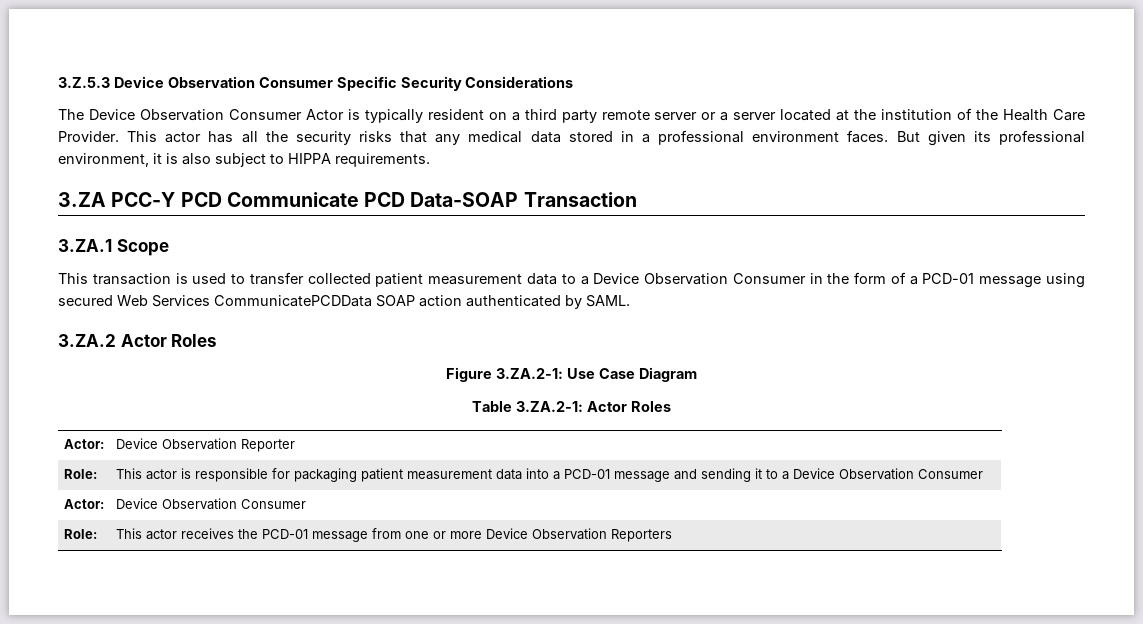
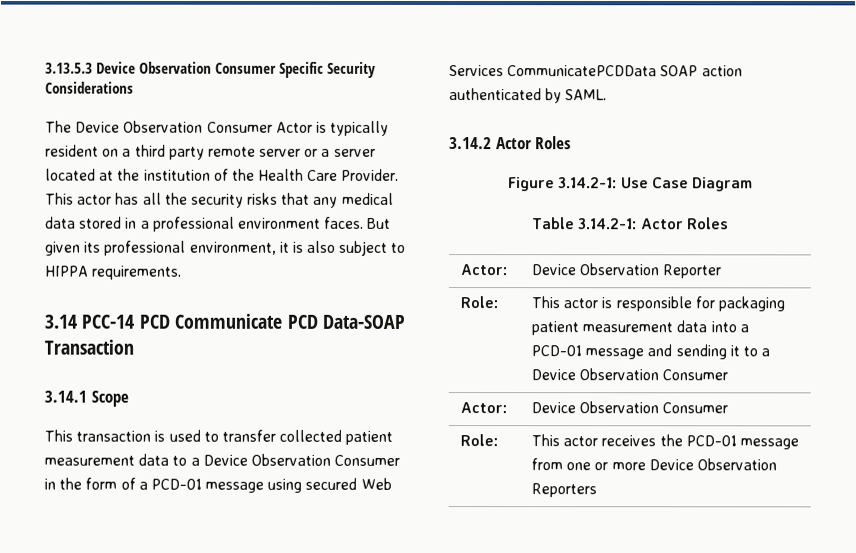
- 3.Z.5.3 Device Observation Consumer Specific Security Considerations
+ 3.13.5.3 Device Observation Consumer Specific Security Considerations
- 3.ZA PCC-Y PCD Communicate PCD Data-SOAP Transaction
+ 3.14 PCC-14 PCD Communicate PCD Data-SOAP Transaction
- 3.ZA.1 Scope
+ 3.14.1 Scope
- 3.ZA.2 Actor Roles
+ 3.14.2 Actor Roles
- Figure 3.ZA.2-1: Use Case Diagram
+ Figure 3.14.2-1: Use Case Diagram
- Table 3.ZA.2-1: Actor Roles
+ Table 3.14.2-1: Actor Roles

